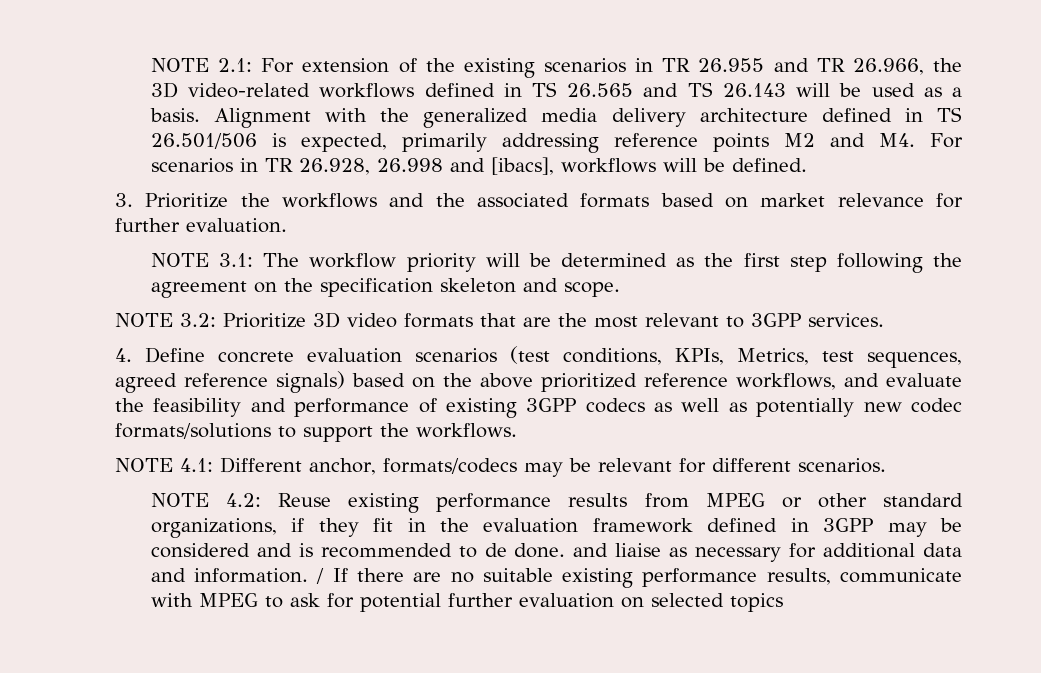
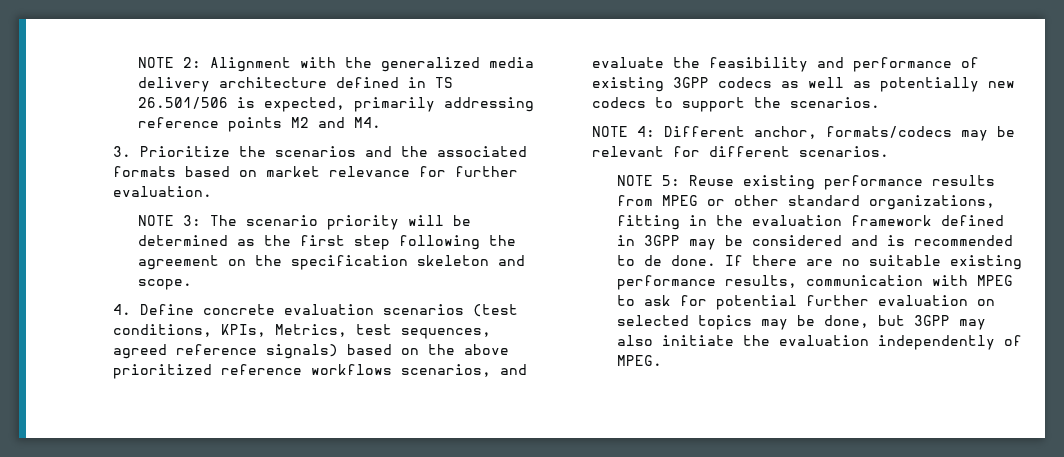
- NOTE 2.1: For extension of the existing scenarios in TR 26.955 and TR 26.966, the 3D video-related workflows defined in TS 26.565 and TS 26.143 will be used as a basis. Alignment with the generalized media delivery architecture defined in TS 26.501/506 is expected, primarily addressing reference points M2 and M4. For scenarios in TR 26.928, 26.998 and [ibacs], workflows will be defined.
+ NOTE 2: Alignment with the generalized media delivery architecture defined in TS 26.501/506 is expected, primarily addressing reference points M2 and M4.
- 3. Prioritize the workflows and the associated formats based on market relevance for further evaluation.
+ 3. Prioritize the scenarios and the associated formats based on market relevance for further evaluation.
- NOTE 3.1: The workflow priority will be determined as the first step following the agreement on the specification skeleton and scope.
+ NOTE 3: The scenario priority will be determined as the first step following the agreement on the specification skeleton and scope.
- NOTE 3.2: Prioritize 3D video formats that are the most relevant to 3GPP services.
- 4. Define concrete evaluation scenarios (test conditions, KPIs, Metrics, test sequences, agreed reference signals) based on the above prioritized reference workflows, and evaluate the feasibility and performance of existing 3GPP codecs as well as potentially new codec formats/solutions to support the workflows.
- NOTE 4.1: Different anchor, formats/codecs may be relevant for different scenarios.
+ 4. Define concrete evaluation scenarios (test conditions, KPIs, Metrics, test sequences, agreed reference signals) based on the above prioritized reference workflows scenarios, and evaluate the feasibility and performance of existing 3GPP codecs as well as potentially new codecs to support the scenarios.
+ NOTE 4: Different anchor, formats/codecs may be relevant for different scenarios.
- NOTE 4.2: Reuse existing performance results from MPEG or other standard organizations, if they fit in the evaluation framework defined in 3GPP may be considered and is recommended to de done. and liaise as necessary for additional data and information. / If there are no suitable existing performance results, communicate with MPEG to ask for potential further evaluation on selected topics
+ NOTE 5: Reuse existing performance results from MPEG or other standard organizations, fitting in the evaluation framework defined in 3GPP may be considered and is recommended to de done. If there are no suitable existing performance results, communication with MPEG to ask for potential further evaluation on selected topics may be done, but 3GPP may also initiate the evaluation independently of MPEG.

